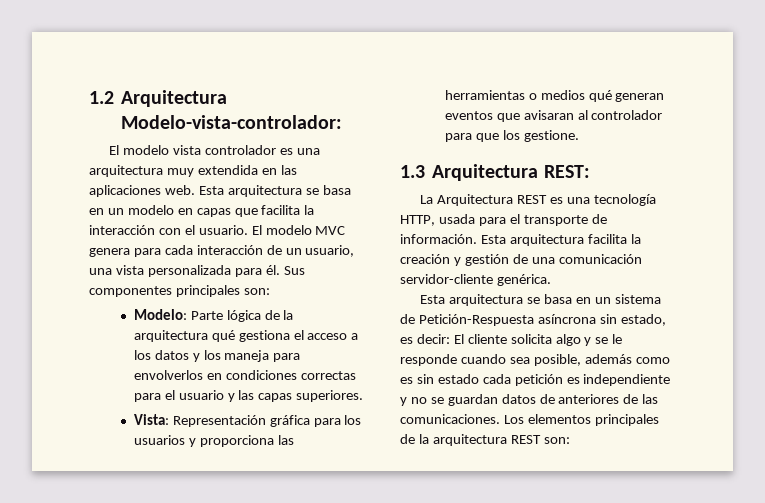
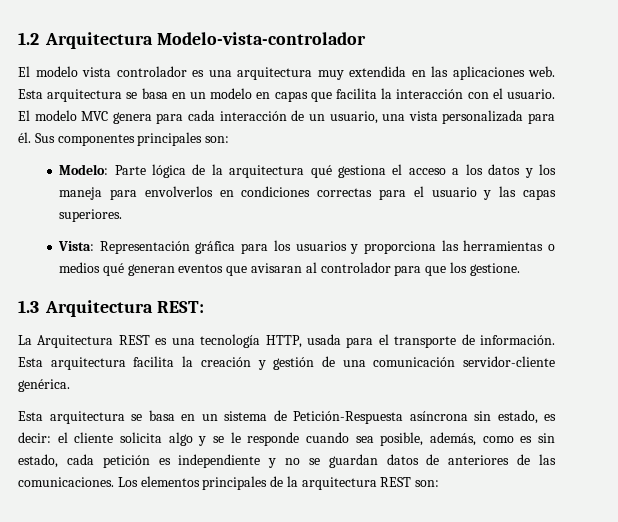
- 1.2 Arquitectura Modelo-vista-controlador:
+ 1.2 Arquitectura Modelo-vista-controlador
- Esta arquitectura se basa en un sistema de Petición-Respuesta asíncrona sin estado, es decir: El cliente solicita algo y se le responde cuando sea posible, además como es sin estado cada petición es independiente y no se guardan datos de anteriores de las comunicaciones.
+ Esta arquitectura se basa en un sistema de Petición-Respuesta asíncrona sin estado, es decir: el cliente solicita algo y se le responde cuando sea posible, además, como es sin estado, cada petición es independiente y no se guardan datos de anteriores de las comunicaciones.

